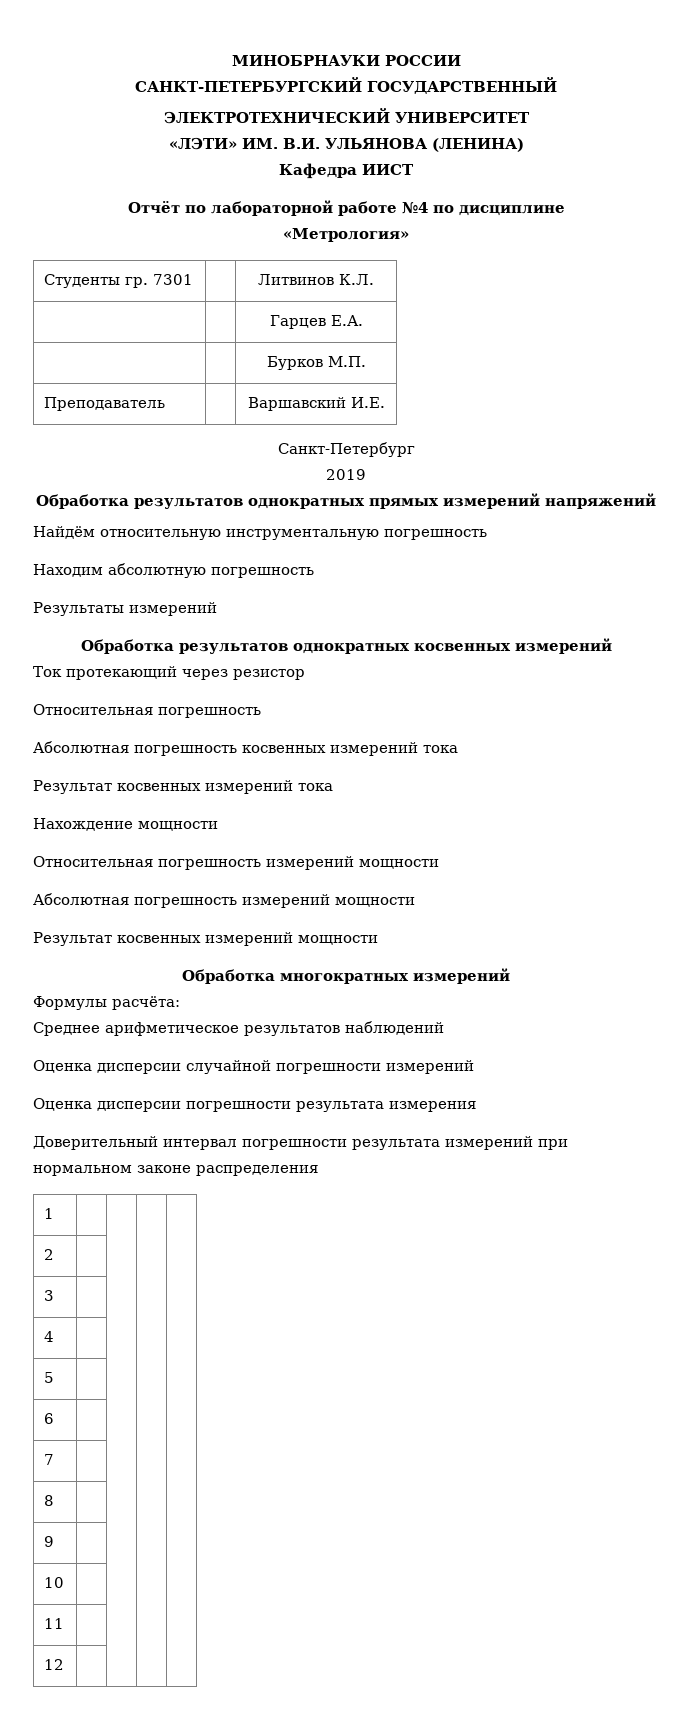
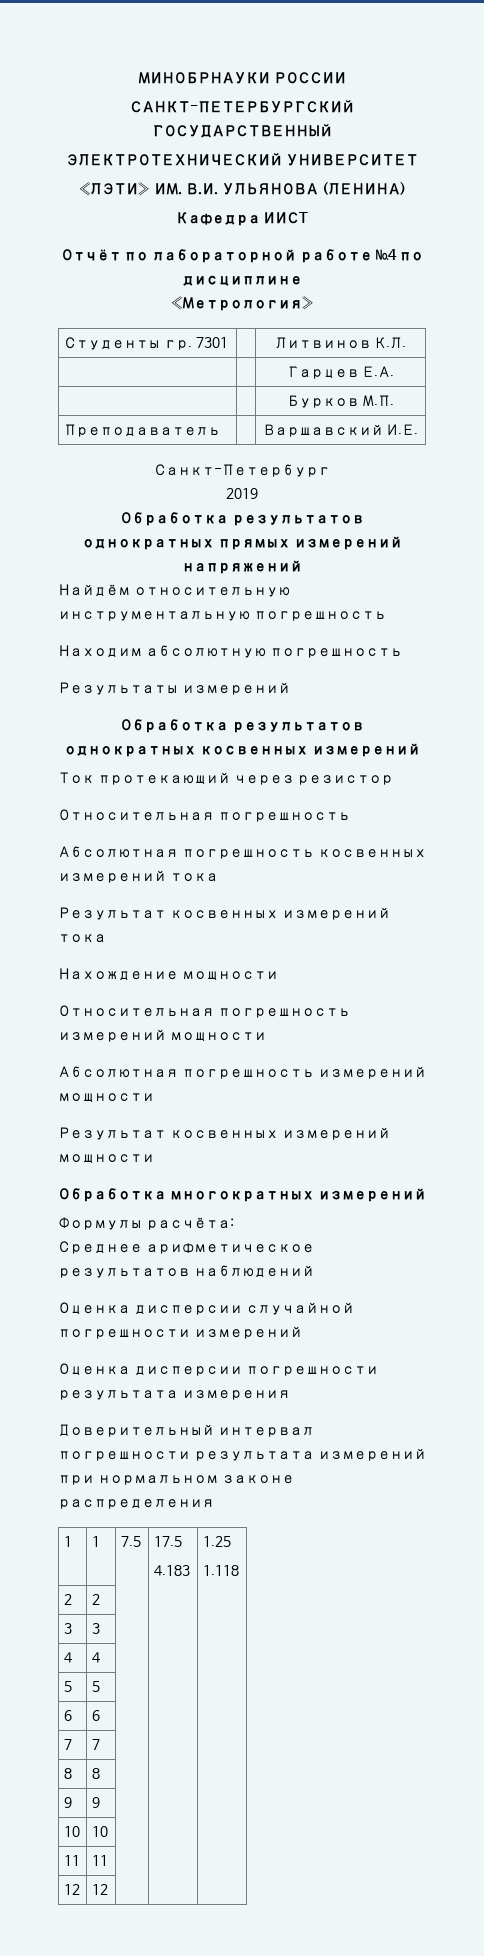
- 1 | | | |
- 2 | | | |
- 3 | | | |
- 4 | | | |
- 5 | | | |
- 6 | | | |
- 7 | | | |
- 8 | | | |
- 9 | | | |
- 10 | | | |
- 11 | | | |
- 12 | | | |
+ 1 | 1 | 7.5 | 17.5
+ 4.183 | 1.25
+ 1.118
+ 2 | 2 | | |
+ 3 | 3 | | |
+ 4 | 4 | | |
+ 5 | 5 | | |
+ 6 | 6 | | |
+ 7 | 7 | | |
+ 8 | 8 | | |
+ 9 | 9 | | |
+ 10 | 10 | | |
+ 11 | 11 | | |
+ 12 | 12 | | |

